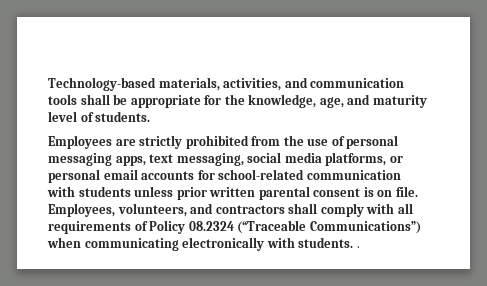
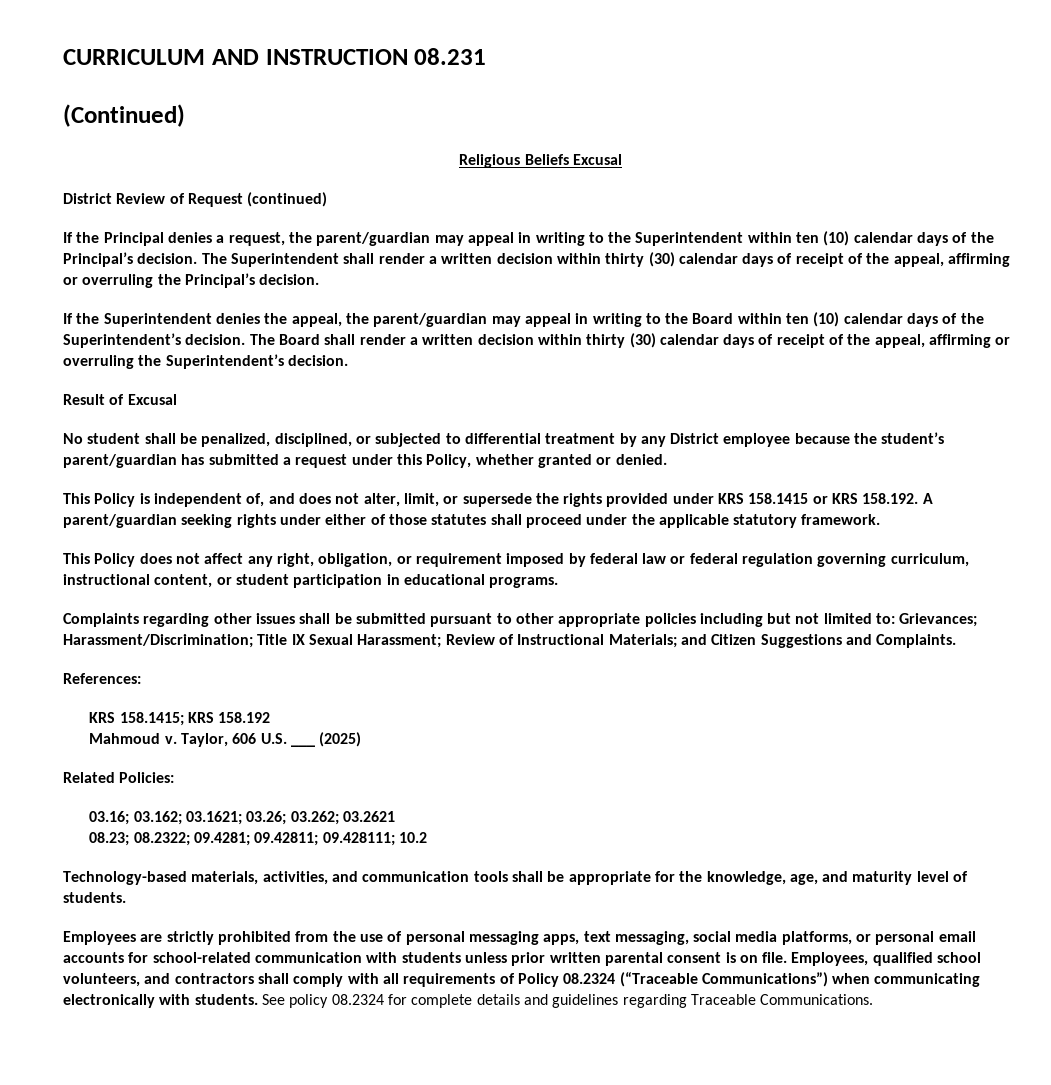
+ CURRICULUM AND INSTRUCTION 08.231
+ (Continued)
+ Religious Beliefs Excusal
+ District Review of Request (continued)
+ If the Principal denies a request, the parent/guardian may appeal in writing to the Superintendent within ten (10) calendar days of the Principal’s decision. The Superintendent shall render a written decision within thirty (30) calendar days of receipt of the appeal, affirming or overruling the Principal’s decision.
+ If the Superintendent denies the appeal, the parent/guardian may appeal in writing to the Board within ten (10) calendar days of the Superintendent’s decision. The Board shall render a written decision within thirty (30) calendar days of receipt of the appeal, affirming or overruling the Superintendent’s decision.
+ Result of Excusal
+ No student shall be penalized, disciplined, or subjected to differential treatment by any District employee because the student’s parent/guardian has submitted a request under this Policy, whether granted or denied.
+ This Policy is independent of, and does not alter, limit, or supersede the rights provided under KRS 158.1415 or KRS 158.192. A parent/guardian seeking rights under either of those statutes shall proceed under the applicable statutory framework.
+ This Policy does not affect any right, obligation, or requirement imposed by federal law or federal regulation governing curriculum, instructional content, or student participation in educational programs.
+ Complaints regarding other issues shall be submitted pursuant to other appropriate policies including but not limited to: Grievances; Harassment/Discrimination; Title IX Sexual Harassment; Review of Instructional Materials; and Citizen Suggestions and Complaints.
+ References:
+ KRS 158.1415; KRS 158.192
+ Mahmoud v. Taylor, 606 U.S. ___ (2025)
+ Related Policies:
+ 03.16; 03.162; 03.1621; 03.26; 03.262; 03.2621
+ 08.23; 08.2322; 09.4281; 09.42811; 09.428111; 10.2
- Employees, volunteers, and contractors shall comply with all requirements of Policy 08.2324 (“Traceable Communications”) when communicating electronically with students. .
+ Employees, qualified school volunteers, and contractors shall comply with all requirements of Policy 08.2324 (“Traceable Communications”) when communicating electronically with students. See policy 08.2324 for complete details and guidelines regarding Traceable Communications.

